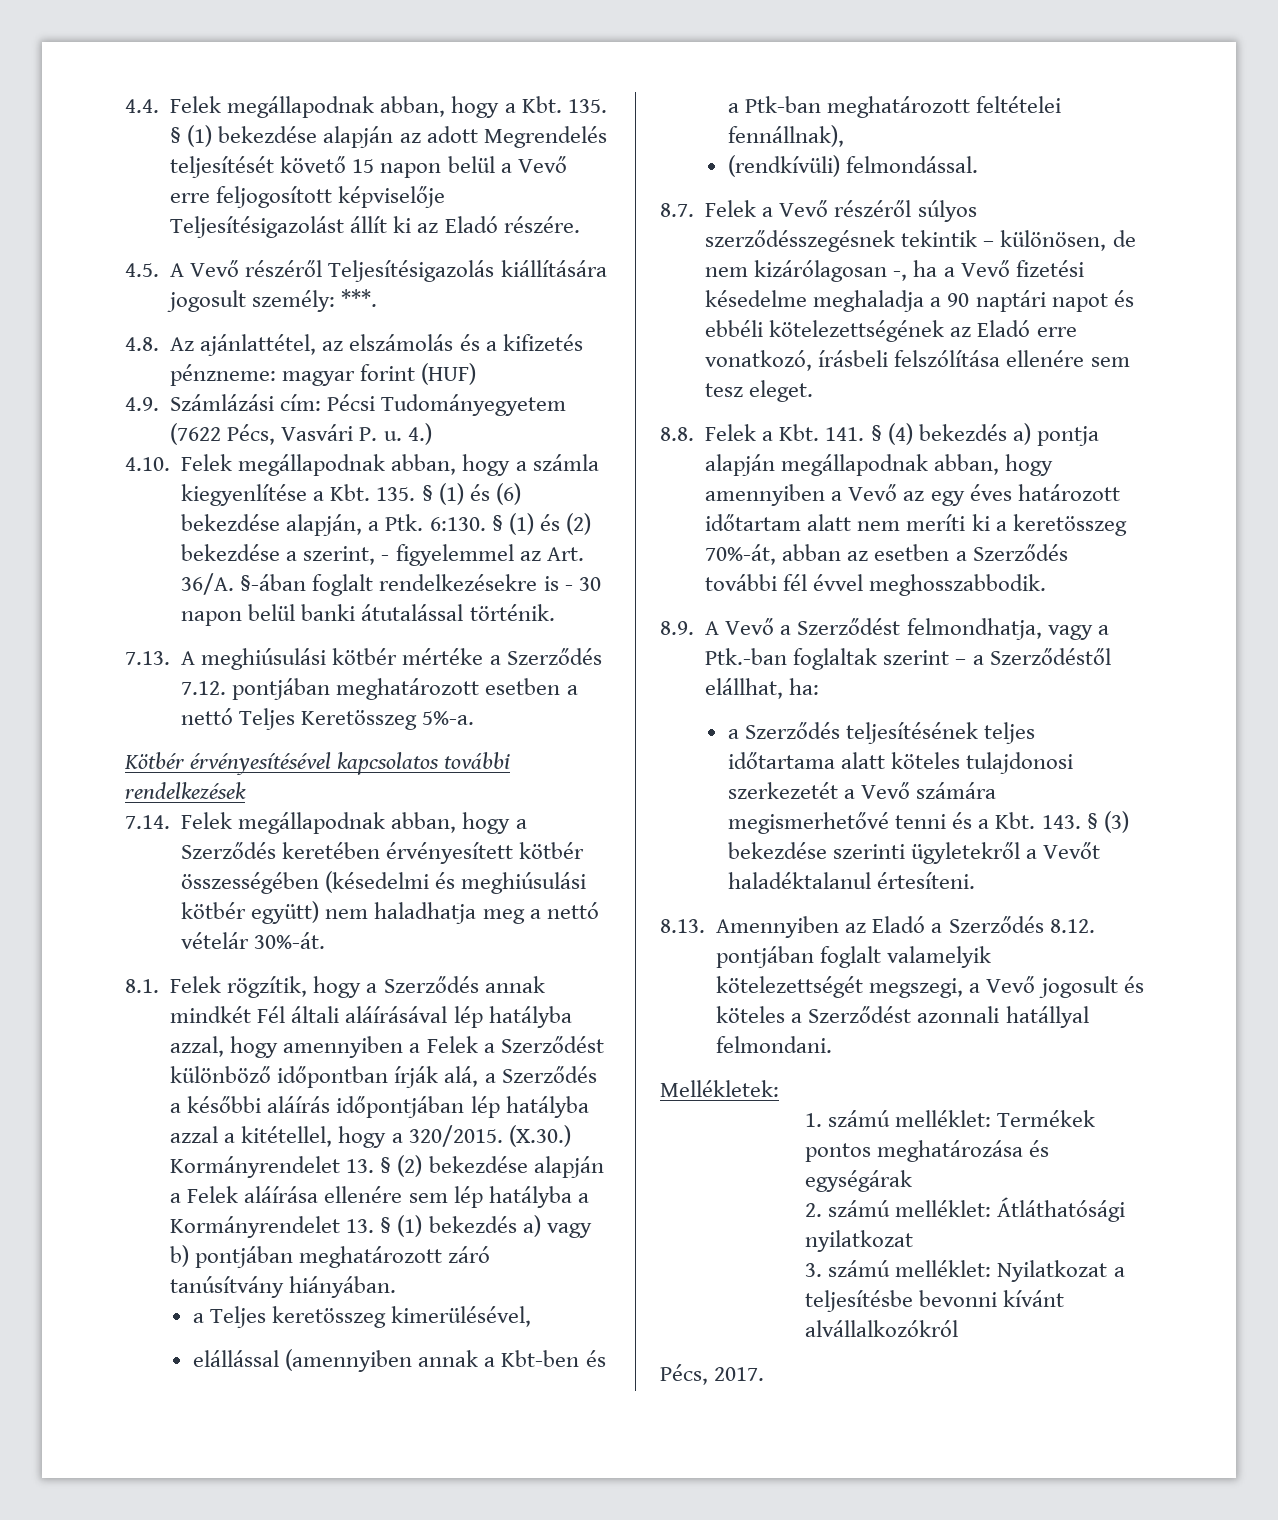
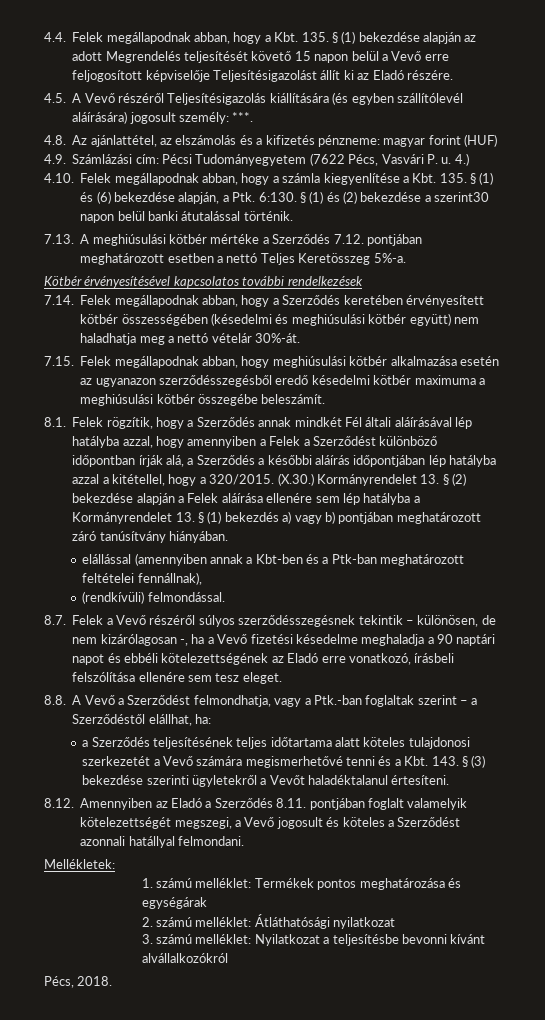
- 4.5. A Vevő részéről Teljesítésigazolás kiállítására jogosult személy: ***.
+ 4.5. A Vevő részéről Teljesítésigazolás kiállítására (és egyben szállítólevél aláírására) jogosult személy: ***.
- § (1) és (2) bekezdése a szerint, - figyelemmel az Art. 36/A. §-ában foglalt rendelkezésekre is - 30 napon belül banki átutalással történik.
+ § (1) és (2) bekezdése a szerint30 napon belül banki átutalással történik.
+ 7.15. Felek megállapodnak abban, hogy meghiúsulási kötbér alkalmazása esetén az ugyanazon szerződésszegésből eredő késedelmi kötbér maximuma a meghiúsulási kötbér összegébe beleszámít.
- a Teljes keretösszeg kimerülésével,
- 8.8. Felek a Kbt. 141. § (4) bekezdés a) pontja alapján megállapodnak abban, hogy amennyiben a Vevő az egy éves határozott időtartam alatt nem meríti ki a keretösszeg 70%-át, abban az esetben a Szerződés további fél évvel meghosszabbodik.
- 8.9. A Vevő a Szerződést felmondhatja, vagy a Ptk.-ban foglaltak szerint – a Szerződéstől elállhat, ha:
+ 8.8. A Vevő a Szerződést felmondhatja, vagy a Ptk.-ban foglaltak szerint – a Szerződéstől elállhat, ha:
- 8.13. Amennyiben az Eladó a Szerződés 8.12. pontjában foglalt valamelyik kötelezettségét megszegi, a Vevő jogosult és köteles a Szerződést azonnali hatállyal felmondani.
+ 8.12. Amennyiben az Eladó a Szerződés 8.11. pontjában foglalt valamelyik kötelezettségét megszegi, a Vevő jogosult és köteles a Szerződést azonnali hatállyal felmondani.
- Pécs, 2017.
+ Pécs, 2018.

